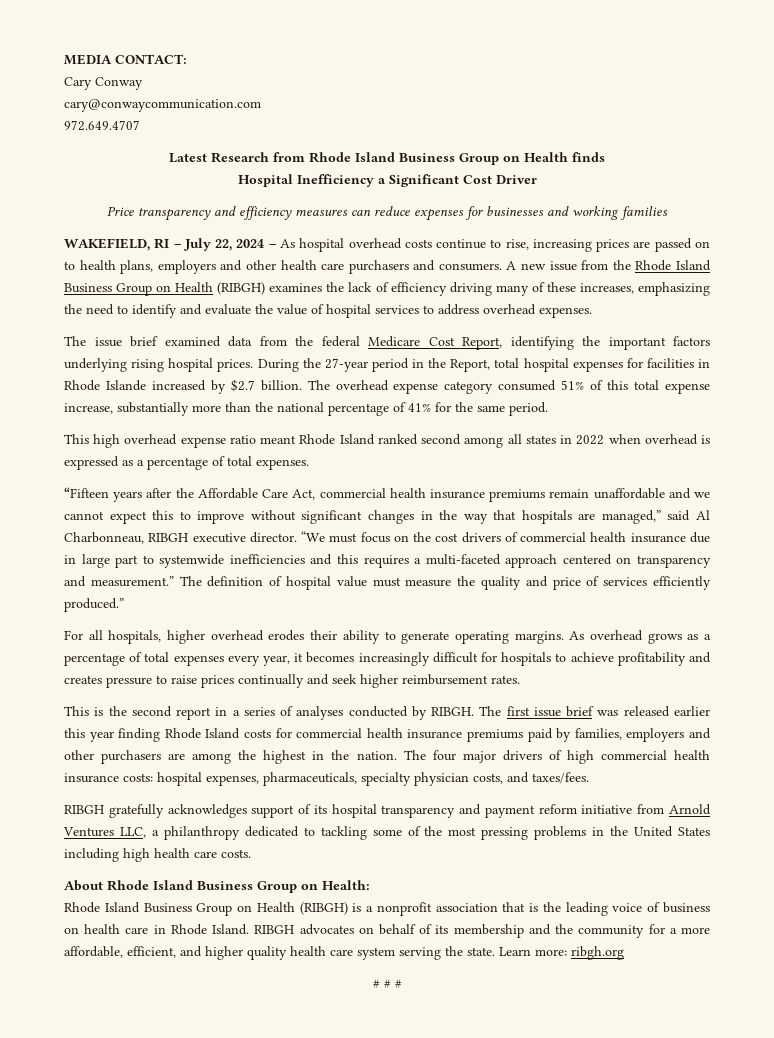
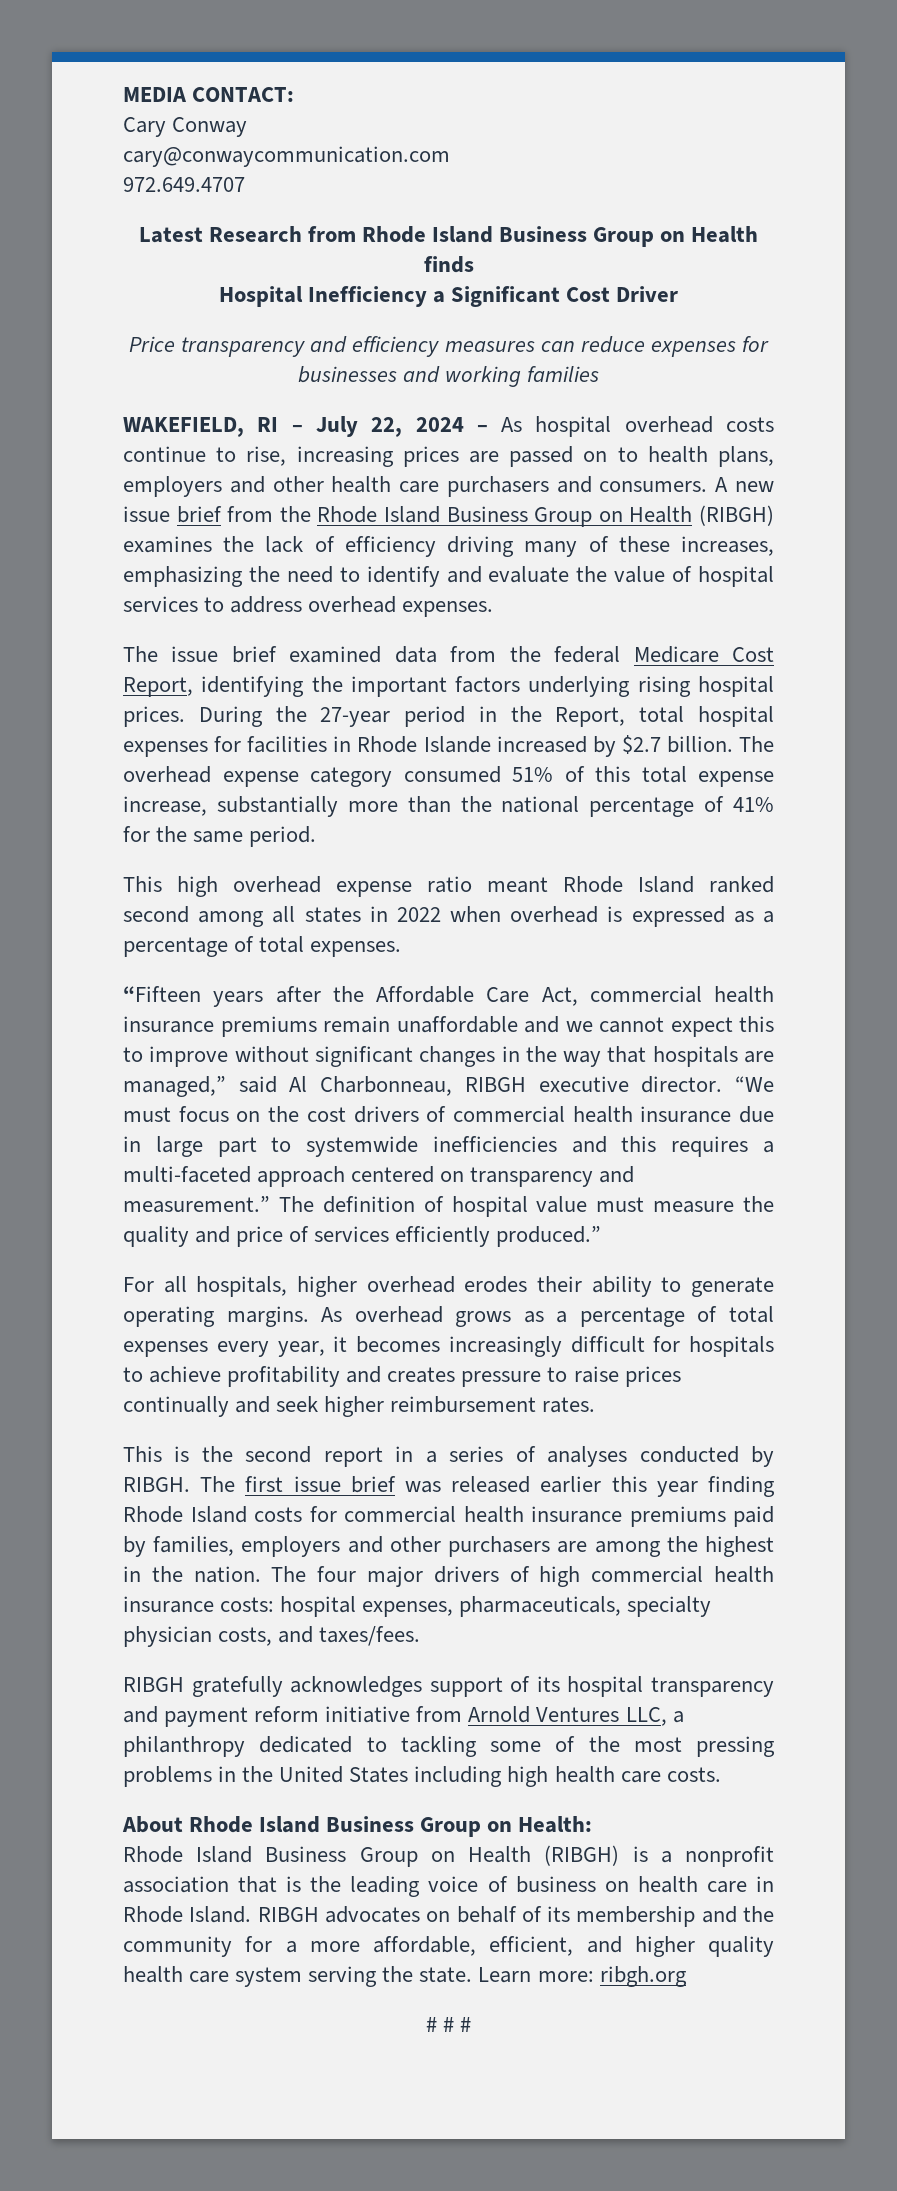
- A new issue from the Rhode Island Business Group on Health (RIBGH) examines the lack of efficiency driving many of these increases, emphasizing the need to identify and evaluate the value of hospital services to address overhead expenses.
+ A new issue brief from the Rhode Island Business Group on Health (RIBGH) examines the lack of efficiency driving many of these increases, emphasizing the need to identify and evaluate the value of hospital services to address overhead expenses.

